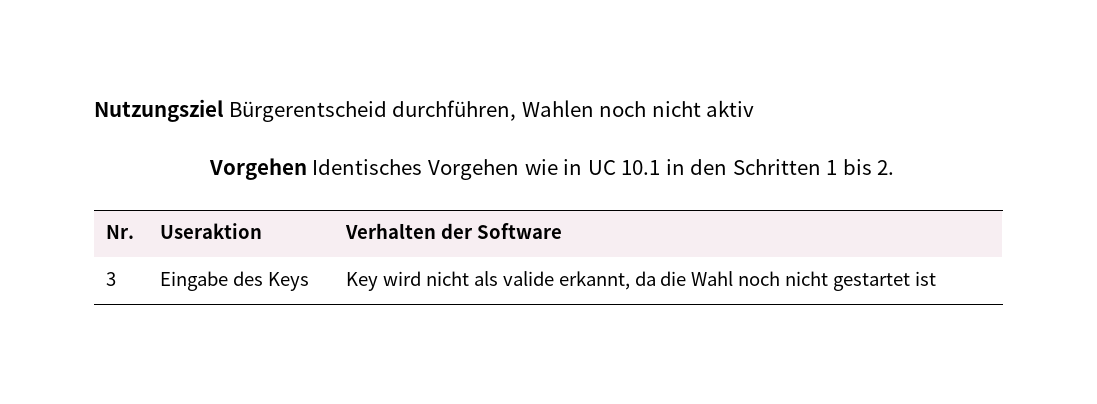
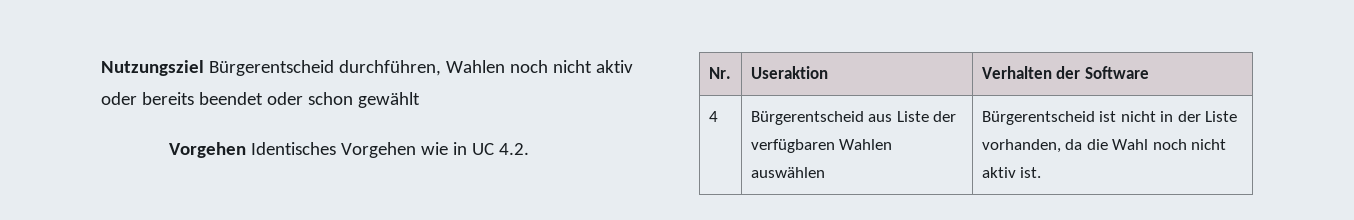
- Nutzungsziel Bürgerentscheid durchführen, Wahlen noch nicht aktiv
+ Nutzungsziel Bürgerentscheid durchführen, Wahlen noch nicht aktiv oder bereits beendet oder schon gewählt
- Vorgehen Identisches Vorgehen wie in UC 10.1 in den Schritten 1 bis 2.
+ Vorgehen Identisches Vorgehen wie in UC 4.2.
- 3 | Eingabe des Keys | Key wird nicht als valide erkannt, da die Wahl noch nicht gestartet ist
+ 4 | Bürgerentscheid aus Liste der verfügbaren Wahlen auswählen | Bürgerentscheid ist nicht in der Liste vorhanden, da die Wahl noch nicht aktiv ist.

